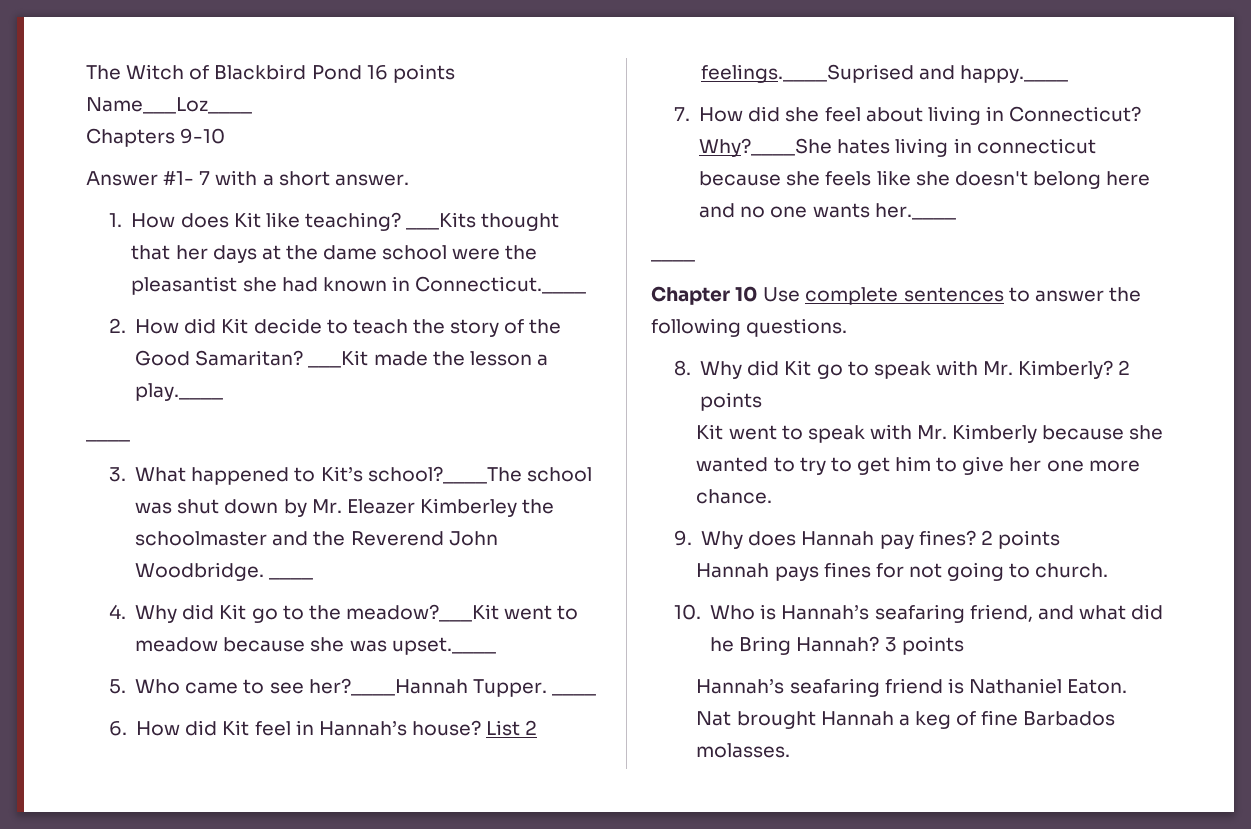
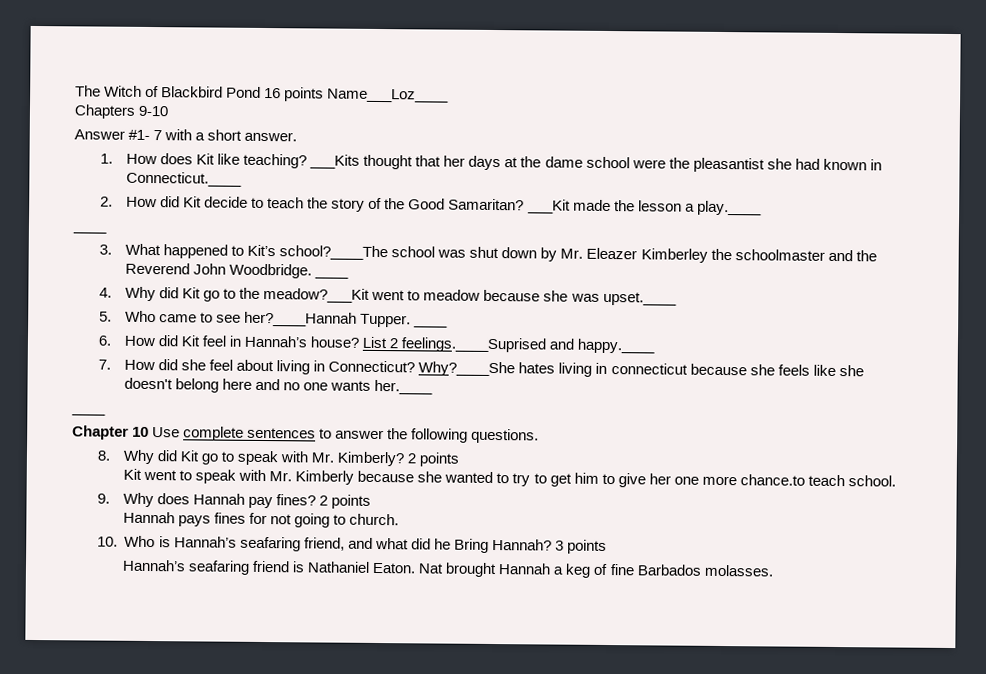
- Kit went to speak with Mr. Kimberly because she wanted to try to get him to give her one more chance.
+ Kit went to speak with Mr. Kimberly because she wanted to try to get him to give her one more chance.to teach school.

